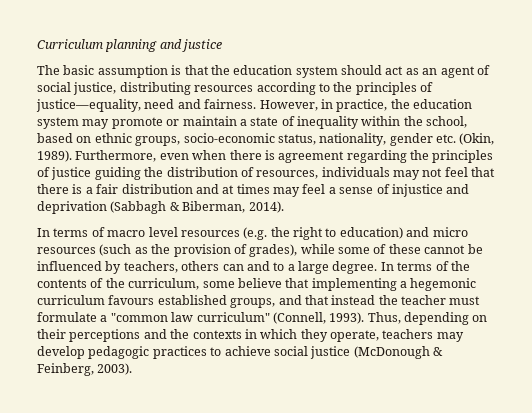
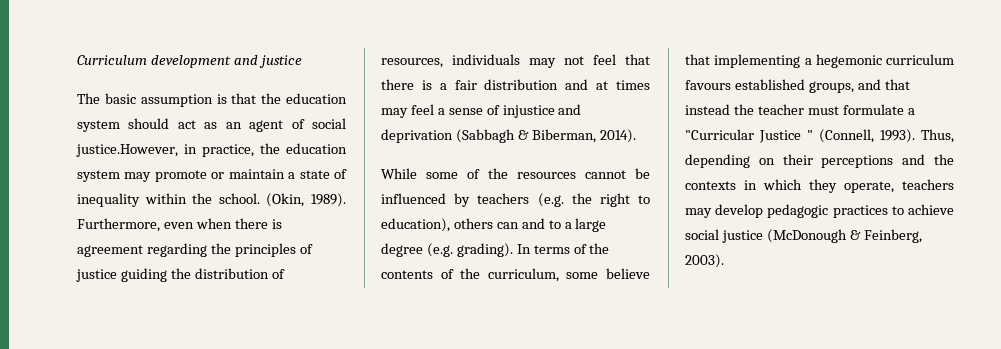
- Curriculum planning and justice
+ Curriculum development and justice
- The basic assumption is that the education system should act as an agent of social justice, distributing resources according to the principles of justice—equality, need and fairness. However, in practice, the education system may promote or maintain a state of inequality within the school, based on ethnic groups, socio-economic status, nationality, gender etc. (Okin, 1989).
+ The basic assumption is that the education system should act as an agent of social justice.However, in practice, the education system may promote or maintain a state of inequality within the school. (Okin, 1989).
- In terms of macro level resources (e.g. the right to education) and micro resources (such as the provision of grades), while some of these cannot be influenced by teachers, others can and to a large degree.
+ While some of the resources cannot be influenced by teachers (e.g. the right to education), others can and to a large degree (e.g. grading).
- In terms of the contents of the curriculum, some believe that implementing a hegemonic curriculum favours established groups, and that instead the teacher must formulate a "common law curriculum" (Connell, 1993).
+ In terms of the contents of the curriculum, some believe that implementing a hegemonic curriculum favours established groups, and that instead the teacher must formulate a "Curricular Justice " (Connell, 1993).

